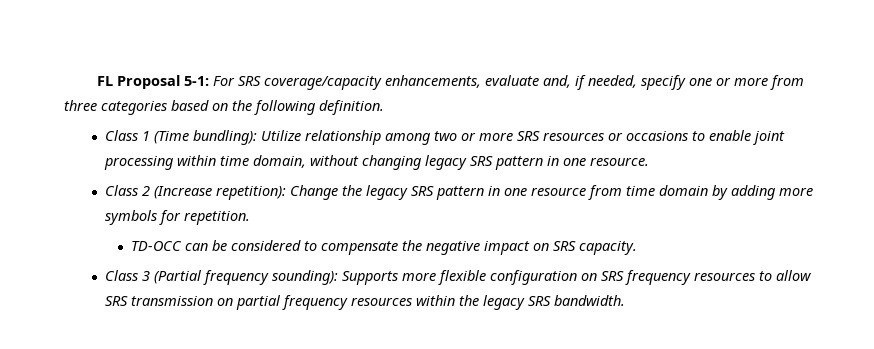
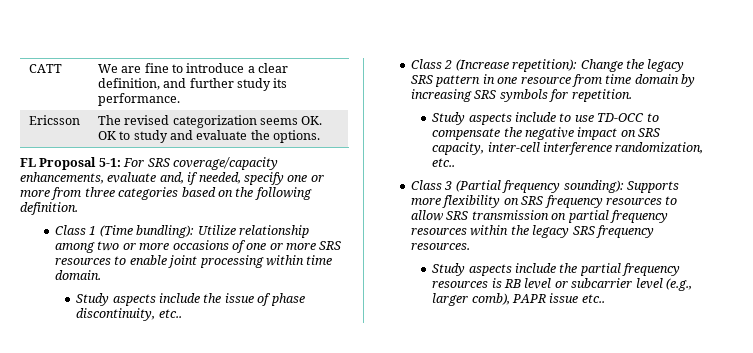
+ CATT | We are fine to introduce a clear definition, and further study its performance.
+ Ericsson | The revised categorization seems OK. OK to study and evaluate the options.
- Class 1 (Time bundling): Utilize relationship among two or more SRS resources or occasions to enable joint processing within time domain, without changing legacy SRS pattern in one resource.
+ Class 1 (Time bundling): Utilize relationship among two or more occasions of one or more SRS resources to enable joint processing within time domain.
+ Study aspects include the issue of phase discontinuity, etc..
- Class 2 (Increase repetition): Change the legacy SRS pattern in one resource from time domain by adding more symbols for repetition.
+ Class 2 (Increase repetition): Change the legacy SRS pattern in one resource from time domain by increasing SRS symbols for repetition.
- TD-OCC can be considered to compensate the negative impact on SRS capacity.
+ Study aspects include to use TD-OCC to compensate the negative impact on SRS capacity, inter-cell interference randomization, etc..
- Class 3 (Partial frequency sounding): Supports more flexible configuration on SRS frequency resources to allow SRS transmission on partial frequency resources within the legacy SRS bandwidth.
+ Class 3 (Partial frequency sounding): Supports more flexibility on SRS frequency resources to allow SRS transmission on partial frequency resources within the legacy SRS frequency resources.
+ Study aspects include the partial frequency resources is RB level or subcarrier level (e.g., larger comb), PAPR issue etc..

